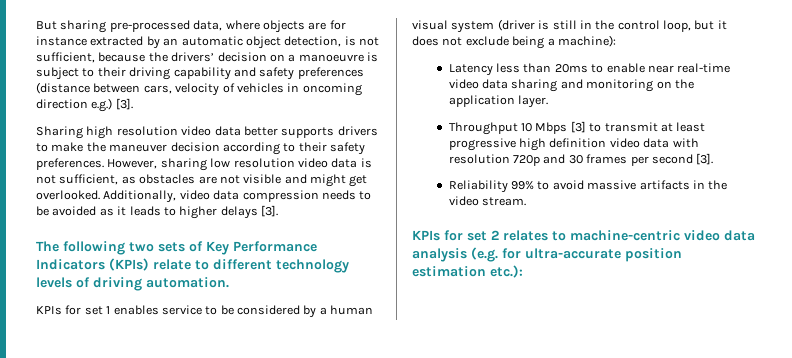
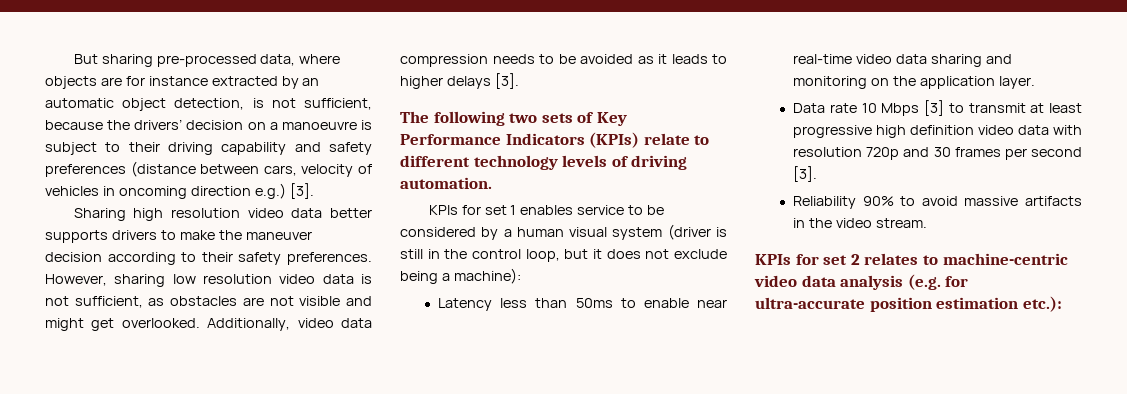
- Latency less than 20ms to enable near real-time video data sharing and monitoring on the application layer.
+ Latency less than 50ms to enable near real-time video data sharing and monitoring on the application layer.
- Throughput 10 Mbps [3] to transmit at least progressive high definition video data with resolution 720p and 30 frames per second [3].
+ Data rate 10 Mbps [3] to transmit at least progressive high definition video data with resolution 720p and 30 frames per second [3].
- Reliability 99% to avoid massive artifacts in the video stream.
+ Reliability 90% to avoid massive artifacts in the video stream.

